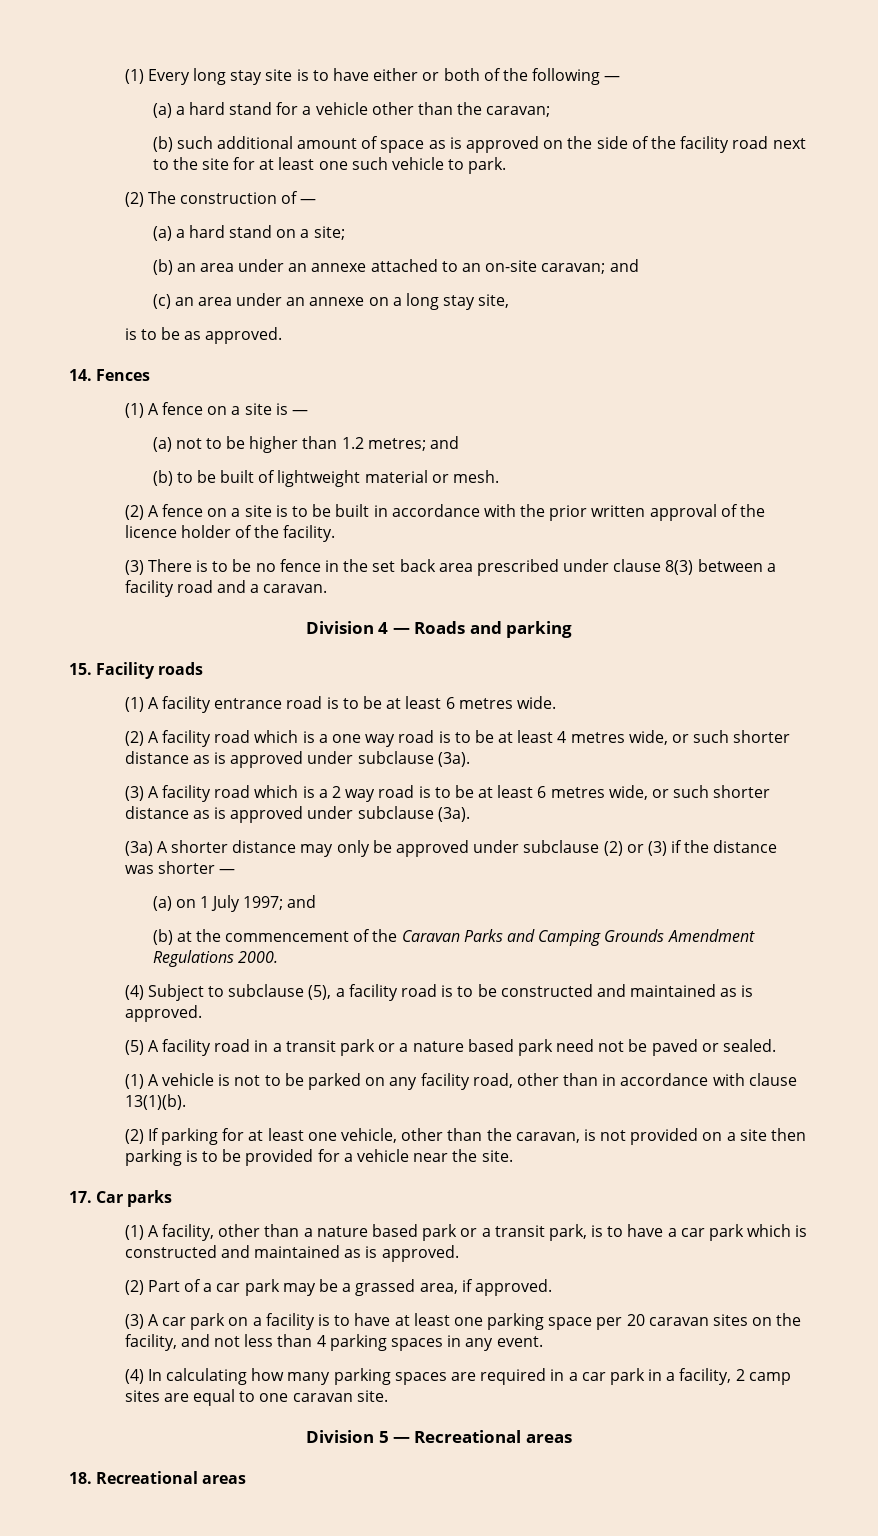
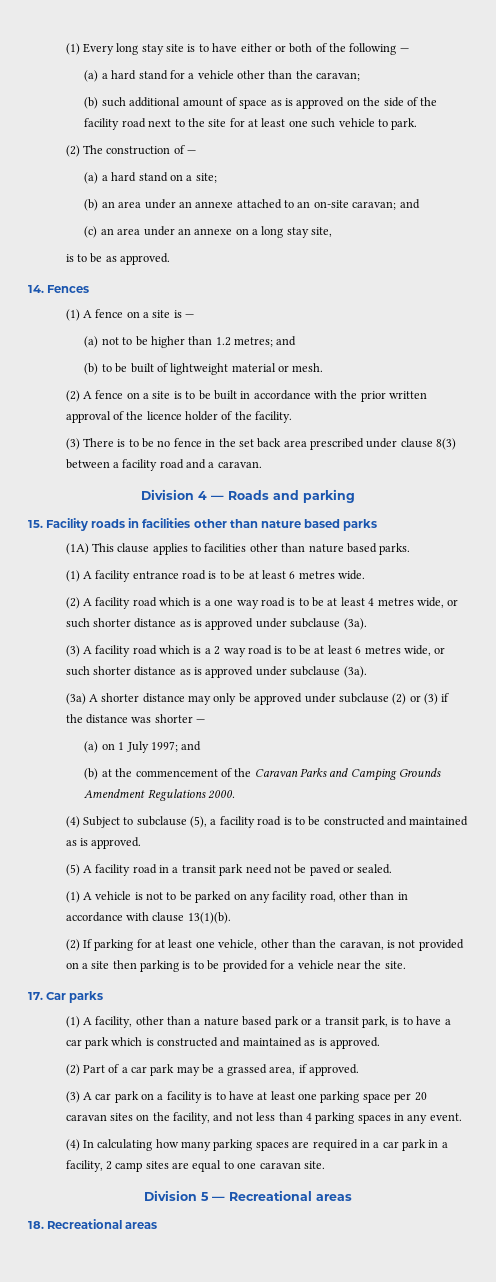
- 15. Facility roads
+ 15. Facility roads in facilities other than nature based parks
+ (1A) This clause applies to facilities other than nature based parks.
- (5) A facility road in a transit park or a nature based park need not be paved or sealed.
+ (5) A facility road in a transit park need not be paved or sealed.

